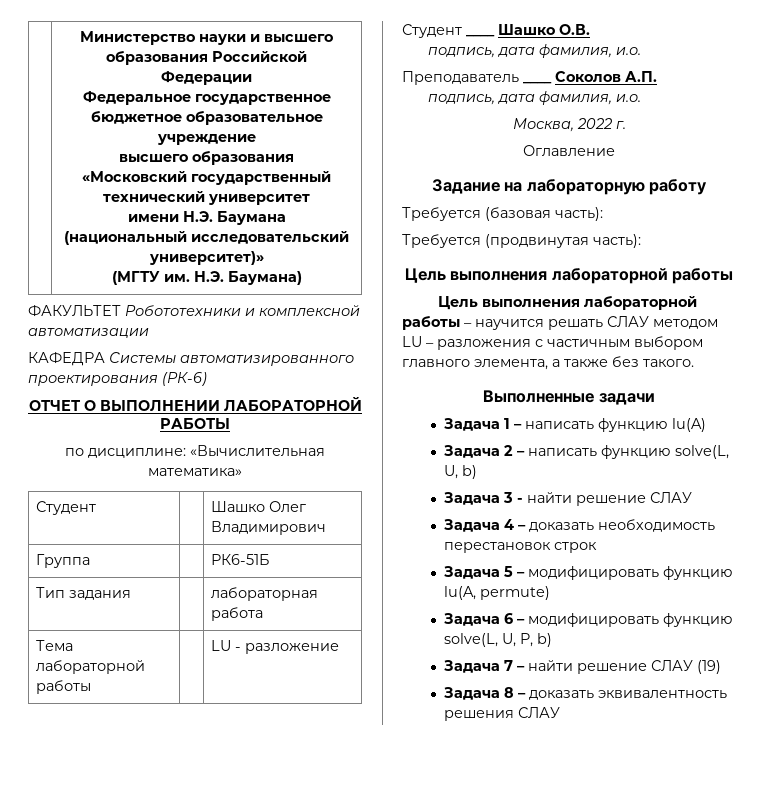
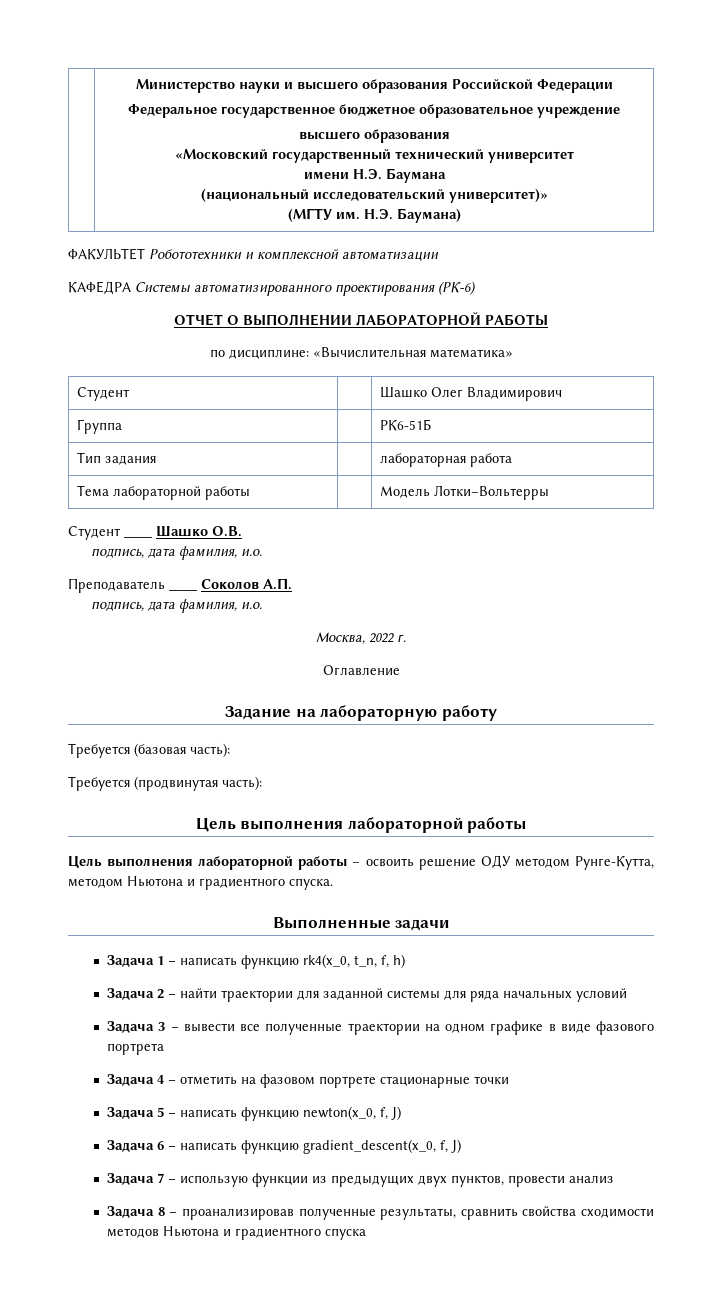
- Тема лабораторной работы | | LU - разложение
+ Тема лабораторной работы | | Модель Лотки–Вольтерры
- Цель выполнения лабораторной работы – научится решать СЛАУ методом LU – разложения с частичным выбором главного элемента, а также без такого.
+ Цель выполнения лабораторной работы – освоить решение ОДУ методом Рунге-Кутта, методом Ньютона и градиентного спуска.
- Задача 1 – написать функцию lu(A)
+ Задача 1 – написать функцию rk4(x_0, t_n, f, h)
- Задача 2 – написать функцию solve(L, U, b)
- Задача 3 - найти решение СЛАУ
- Задача 4 – доказать необходимость перестановок строк
- Задача 5 – модифицировать функцию lu(A, permute)
- Задача 6 – модифицировать функцию solve(L, U, P, b)
- Задача 7 – найти решение СЛАУ (19)
- Задача 8 – доказать эквивалентность решения СЛАУ
+ Задача 2 – найти траектории для заданной системы для ряда начальных условий
+ Задача 3 – вывести все полученные траектории на одном графике в виде фазового портрета
+ Задача 4 – отметить на фазовом портрете стационарные точки
+ Задача 5 – написать функцию newton(x_0, f, J)
+ Задача 6 – написать функцию gradient_descent(x_0, f, J)
+ Задача 7 – использую функции из предыдущих двух пунктов, провести анализ
+ Задача 8 – проанализировав полученные результаты, сравнить свойства сходимости методов Ньютона и градиентного спуска

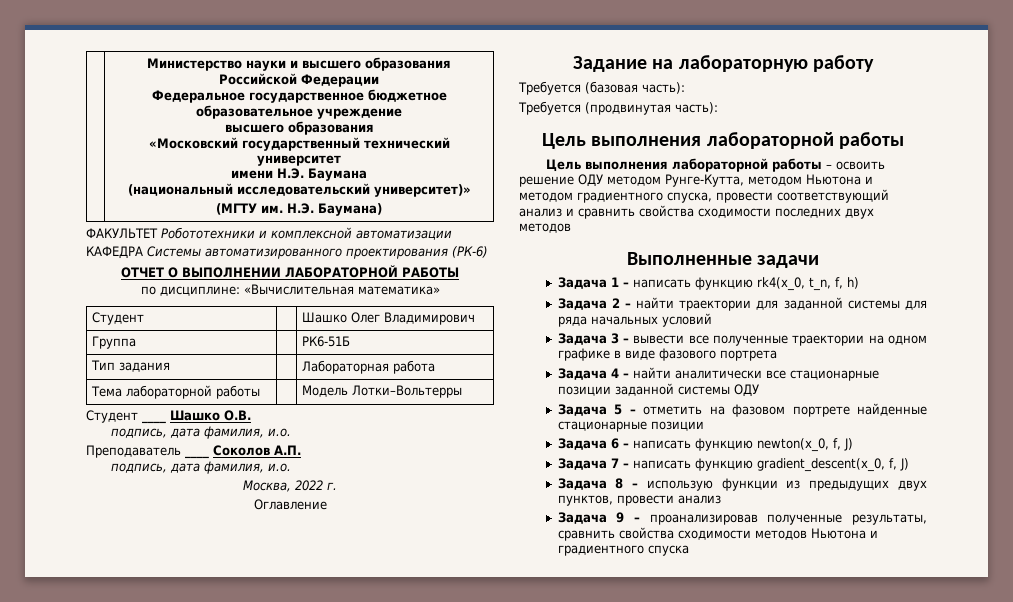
- Тип задания | | лабораторная работа
+ Тип задания | | Лабораторная работа
- Цель выполнения лабораторной работы – освоить решение ОДУ методом Рунге-Кутта, методом Ньютона и градиентного спуска.
+ Цель выполнения лабораторной работы – освоить решение ОДУ методом Рунге-Кутта, методом Ньютона и методом градиентного спуска, провести соответствующий анализ и сравнить свойства сходимости последних двух методов
- Задача 4 – отметить на фазовом портрете стационарные точки
- Задача 5 – написать функцию newton(x_0, f, J)
+ Задача 4 – найти аналитически все стационарные позиции заданной системы ОДУ
+ Задача 5 – отметить на фазовом портрете найденные стационарные позиции
+ Задача 6 – написать функцию newton(x_0, f, J)
- Задача 6 – написать функцию gradient_descent(x_0, f, J)
+ Задача 7 – написать функцию gradient_descent(x_0, f, J)
- Задача 7 – использую функции из предыдущих двух пунктов, провести анализ
+ Задача 8 – использую функции из предыдущих двух пунктов, провести анализ
- Задача 8 – проанализировав полученные результаты, сравнить свойства сходимости методов Ньютона и градиентного спуска
+ Задача 9 – проанализировав полученные результаты, сравнить свойства сходимости методов Ньютона и градиентного спуска

